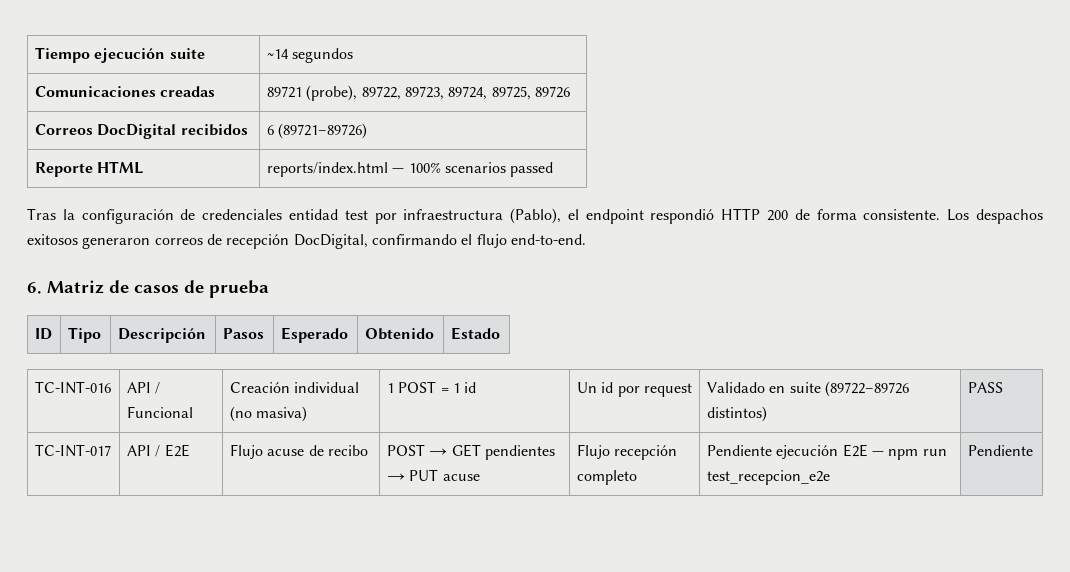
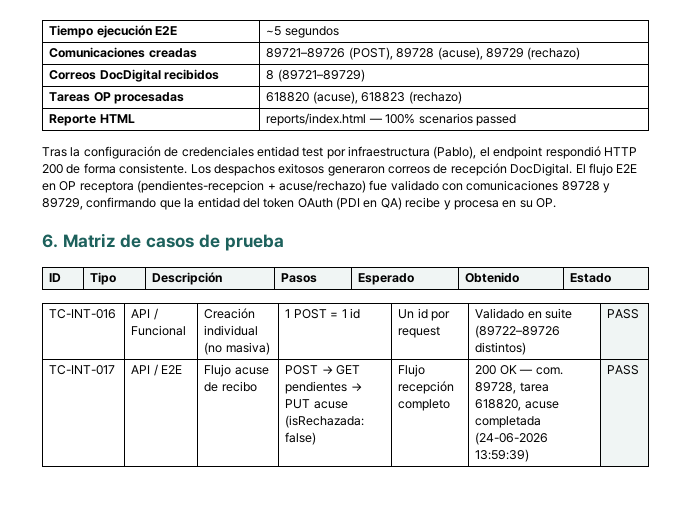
- Tiempo ejecución suite | ~14 segundos
+ Tiempo ejecución E2E | ~5 segundos
- Comunicaciones creadas | 89721 (probe), 89722, 89723, 89724, 89725, 89726
- Correos DocDigital recibidos | 6 (89721–89726)
+ Comunicaciones creadas | 89721–89726 (POST), 89728 (acuse), 89729 (rechazo)
+ Correos DocDigital recibidos | 8 (89721–89729)
+ Tareas OP procesadas | 618820 (acuse), 618823 (rechazo)
- Los despachos exitosos generaron correos de recepción DocDigital, confirmando el flujo end-to-end.
+ Los despachos exitosos generaron correos de recepción DocDigital. El flujo E2E en OP receptora (pendientes-recepcion + acuse/rechazo) fue validado con comunicaciones 89728 y 89729, confirmando que la entidad del token OAuth (PDI en QA) recibe y procesa en su OP.
- TC-INT-017 | API / E2E | Flujo acuse de recibo | POST → GET pendientes → PUT acuse | Flujo recepción completo | Pendiente ejecución E2E — npm run test_recepcion_e2e | Pendiente
+ TC-INT-017 | API / E2E | Flujo acuse de recibo | POST → GET pendientes → PUT acuse (isRechazada: false) | Flujo recepción completo | 200 OK — com. 89728, tarea 618820, acuse completada (24-06-2026 13:59:39) | PASS

